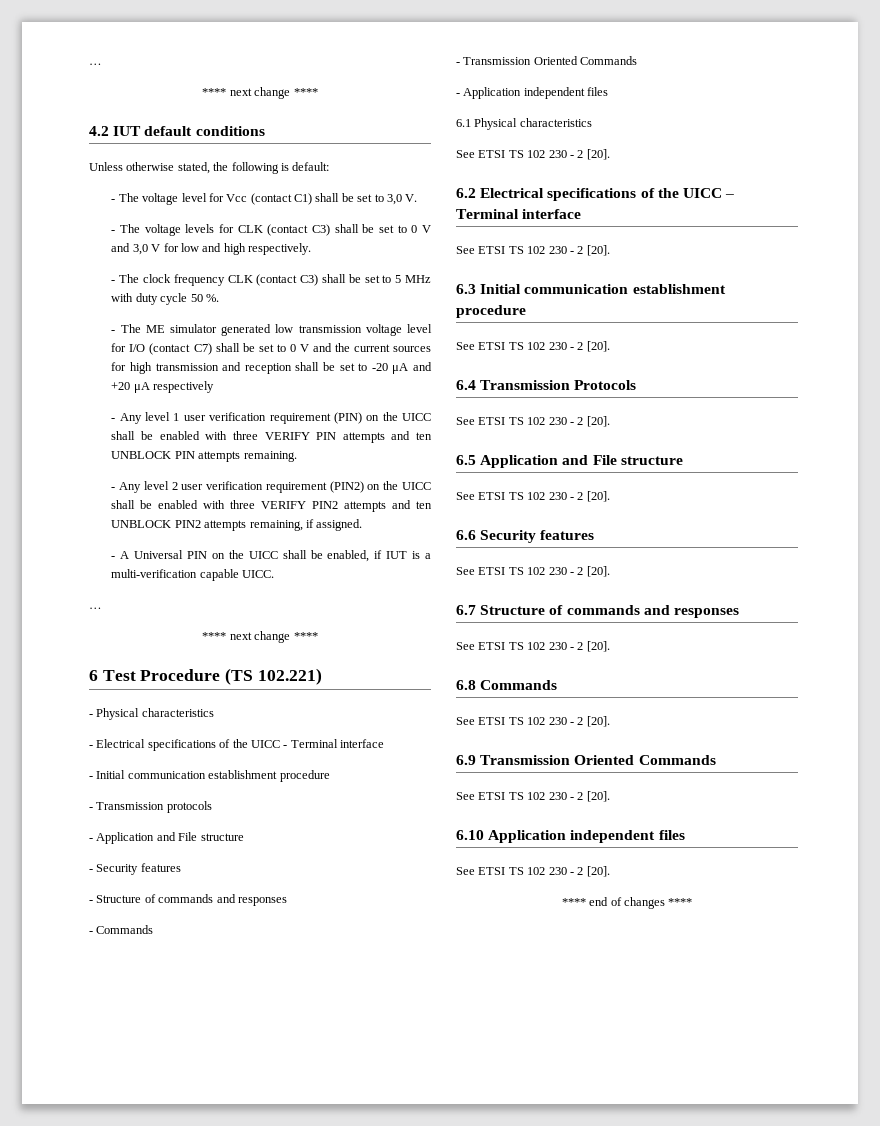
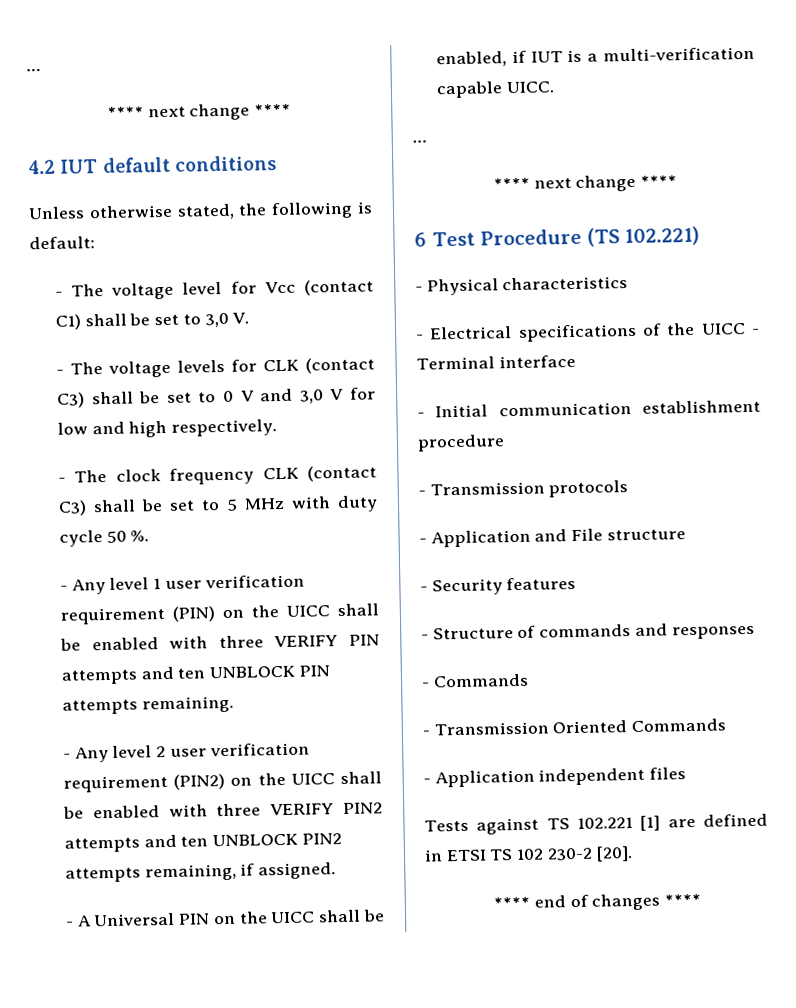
- - The ME simulator generated low transmission voltage level for I/O (contact C7) shall be set to 0 V and the current sources for high transmission and reception shall be set to -20 μA and +20 μA respectively
- 6.1 Physical characteristics
- See ETSI TS 102 230 - 2 [20].
- 6.2 Electrical specifications of the UICC – Terminal interface
- See ETSI TS 102 230 - 2 [20].
- 6.3 Initial communication establishment procedure
- See ETSI TS 102 230 - 2 [20].
- 6.4 Transmission Protocols
- See ETSI TS 102 230 - 2 [20].
- 6.5 Application and File structure
- See ETSI TS 102 230 - 2 [20].
- 6.6 Security features
- See ETSI TS 102 230 - 2 [20].
- 6.7 Structure of commands and responses
- See ETSI TS 102 230 - 2 [20].
- 6.8 Commands
- See ETSI TS 102 230 - 2 [20].
- 6.9 Transmission Oriented Commands
- See ETSI TS 102 230 - 2 [20].
- 6.10 Application independent files
- See ETSI TS 102 230 - 2 [20].
+ Tests against TS 102.221 [1] are defined in ETSI TS 102 230-2 [20].

